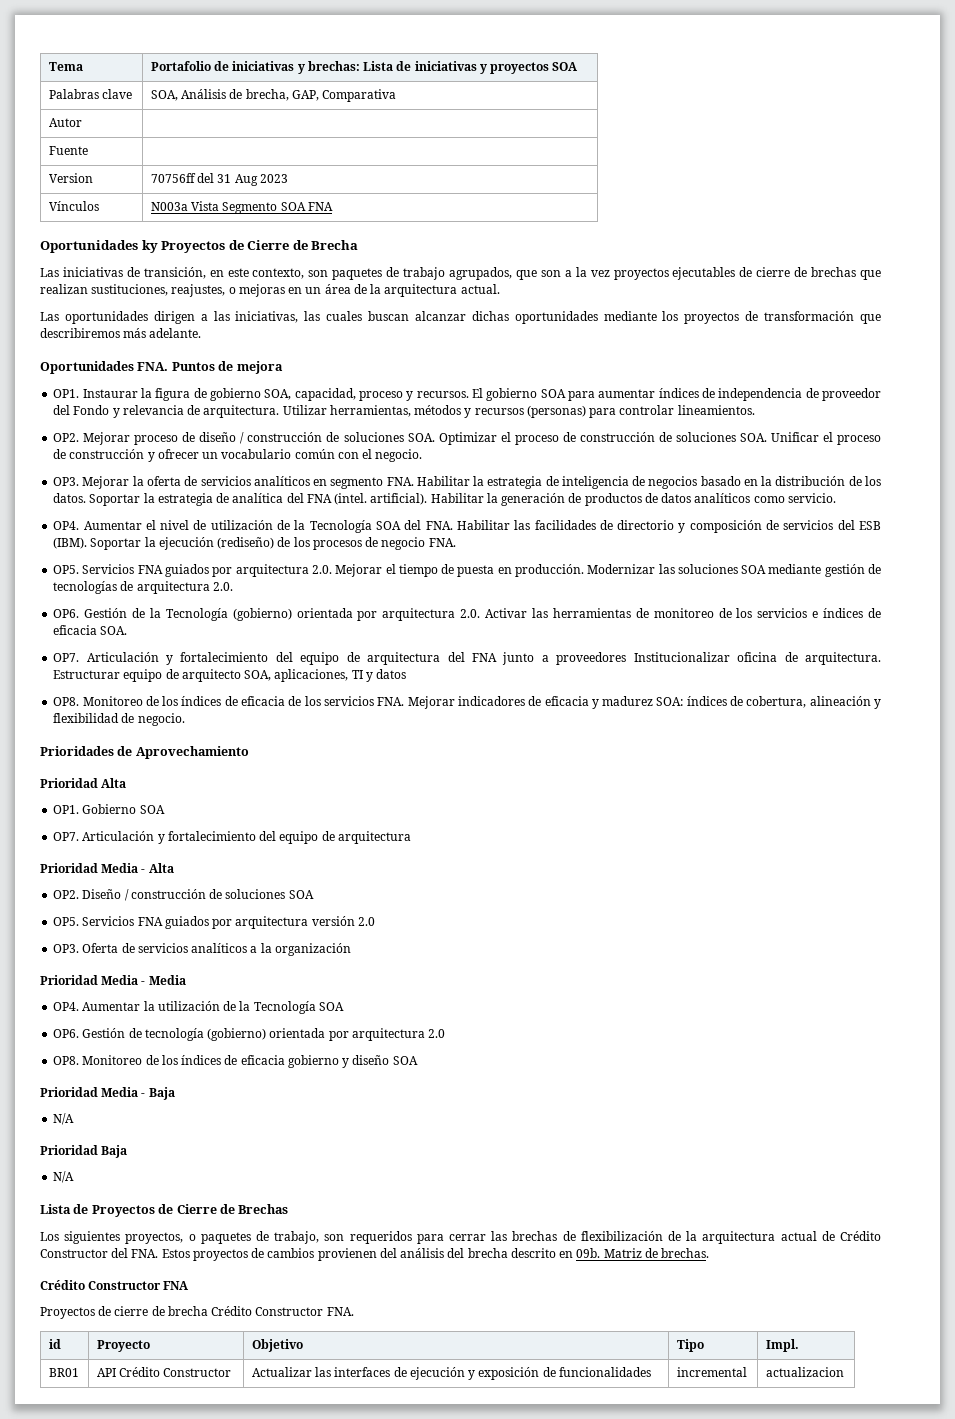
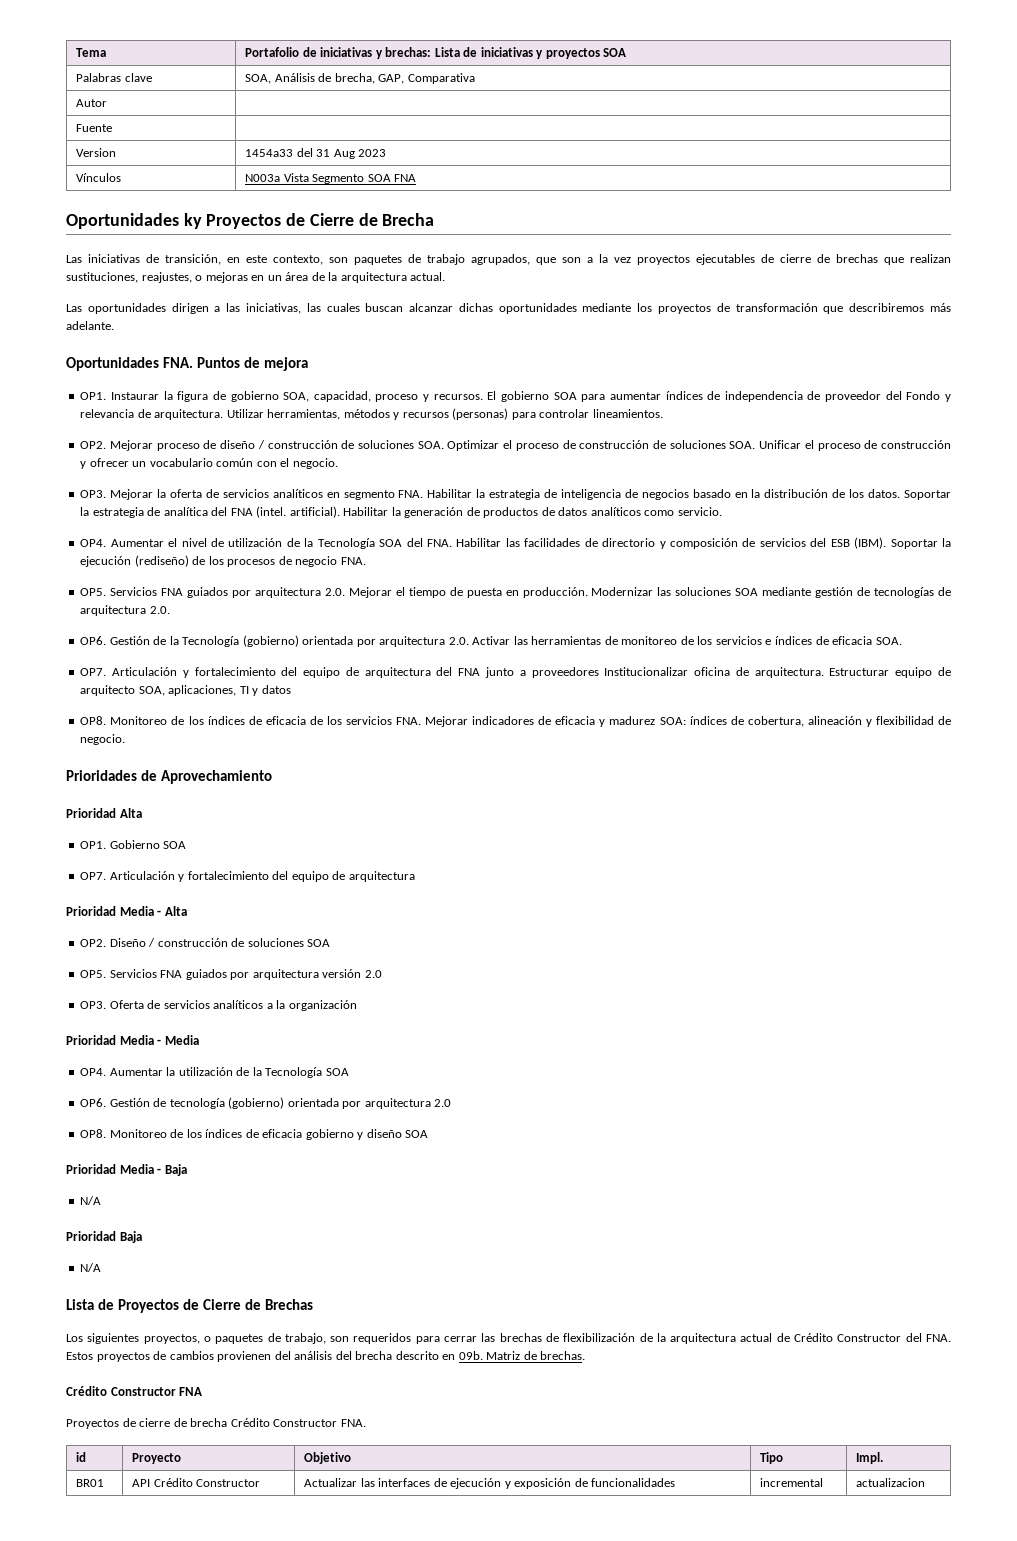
- Version | 70756ff del 31 Aug 2023
+ Version | 1454a33 del 31 Aug 2023

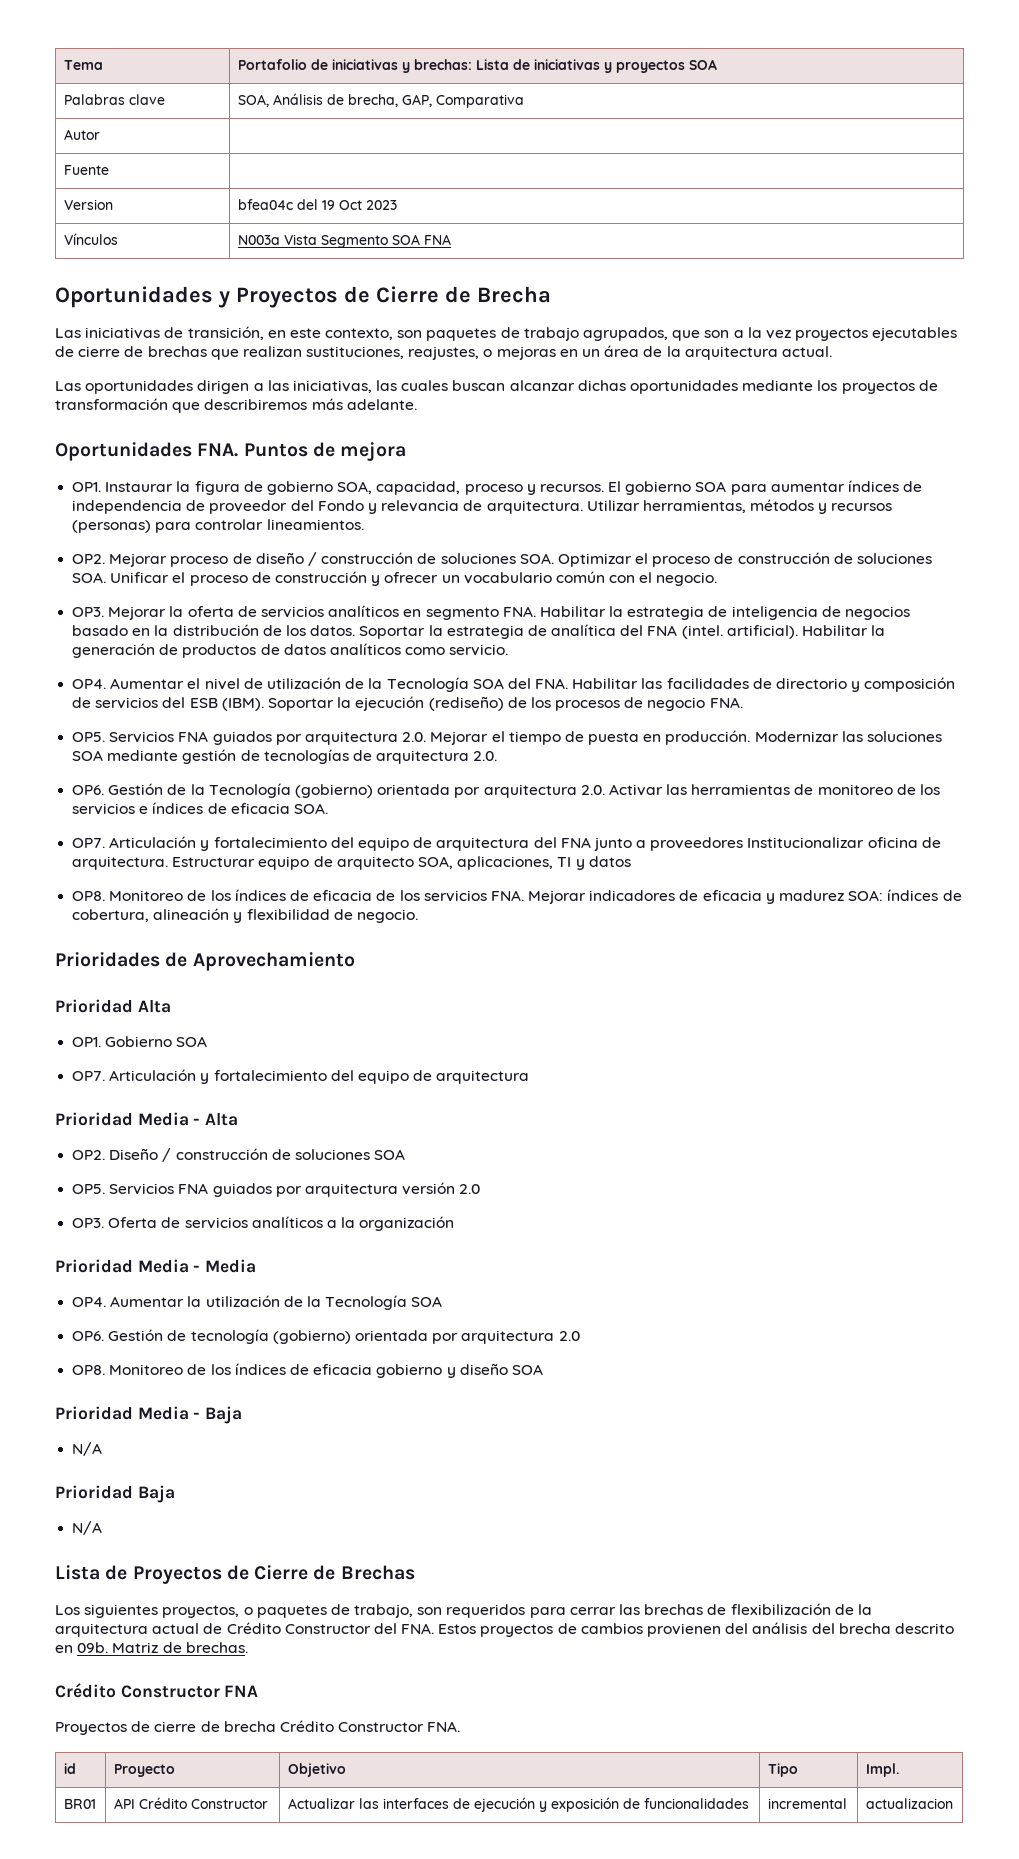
- Version | 1454a33 del 31 Aug 2023
+ Version | bfea04c del 19 Oct 2023
- Oportunidades ky Proyectos de Cierre de Brecha
+ Oportunidades y Proyectos de Cierre de Brecha

